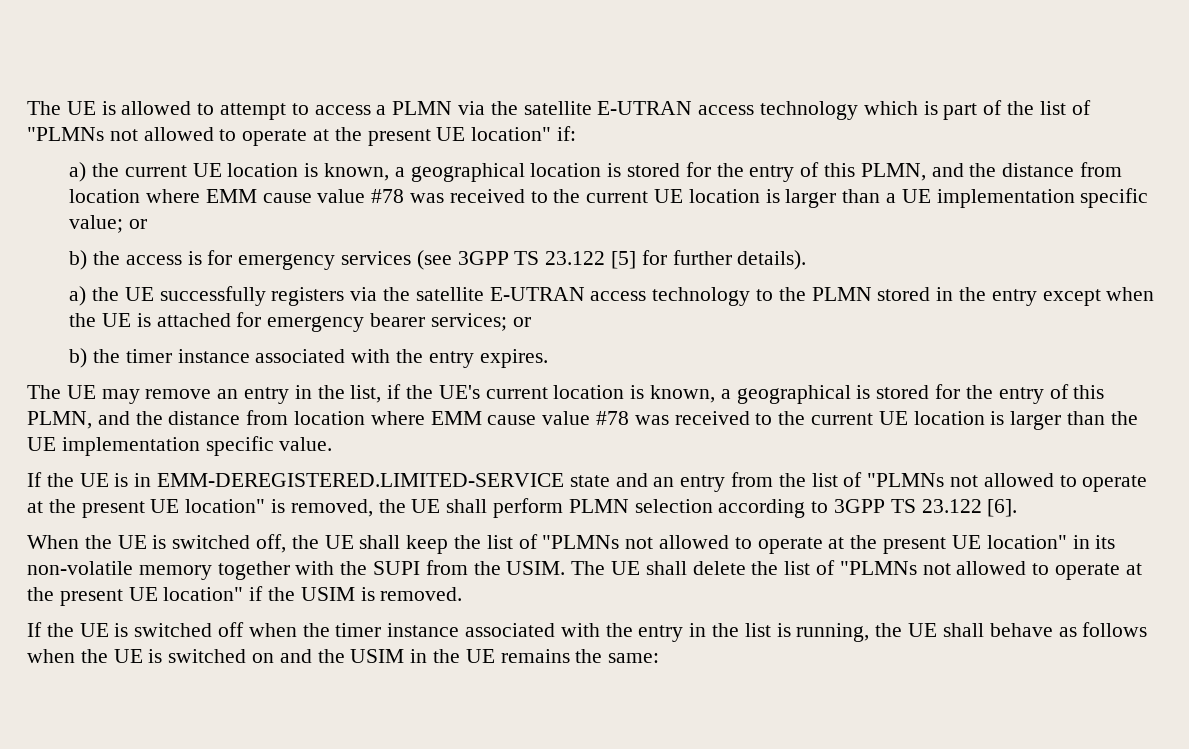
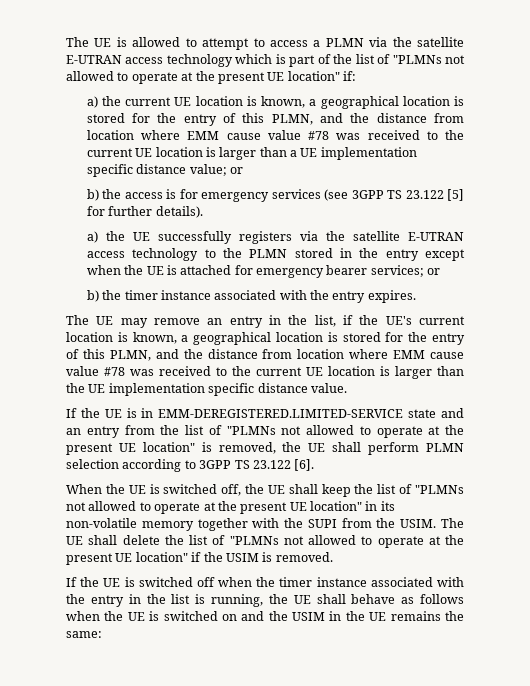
- a) the current UE location is known, a geographical location is stored for the entry of this PLMN, and the distance from location where EMM cause value #78 was received to the current UE location is larger than a UE implementation specific value; or
+ a) the current UE location is known, a geographical location is stored for the entry of this PLMN, and the distance from location where EMM cause value #78 was received to the current UE location is larger than a UE implementation specific distance value; or
- The UE may remove an entry in the list, if the UE's current location is known, a geographical is stored for the entry of this PLMN, and the distance from location where EMM cause value #78 was received to the current UE location is larger than the UE implementation specific value.
+ The UE may remove an entry in the list, if the UE's current location is known, a geographical location is stored for the entry of this PLMN, and the distance from location where EMM cause value #78 was received to the current UE location is larger than the UE implementation specific distance value.

